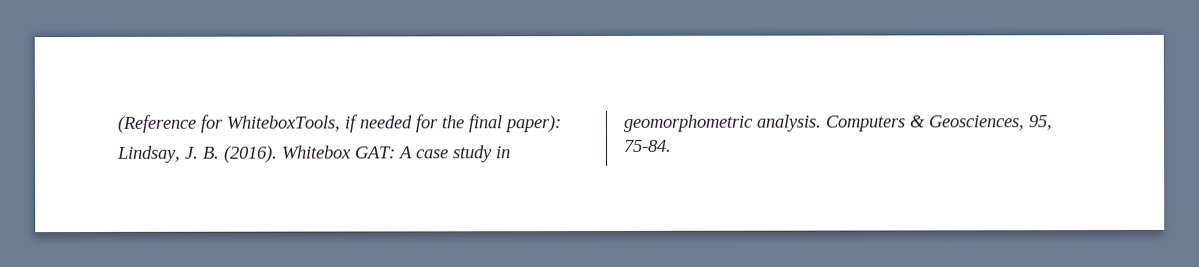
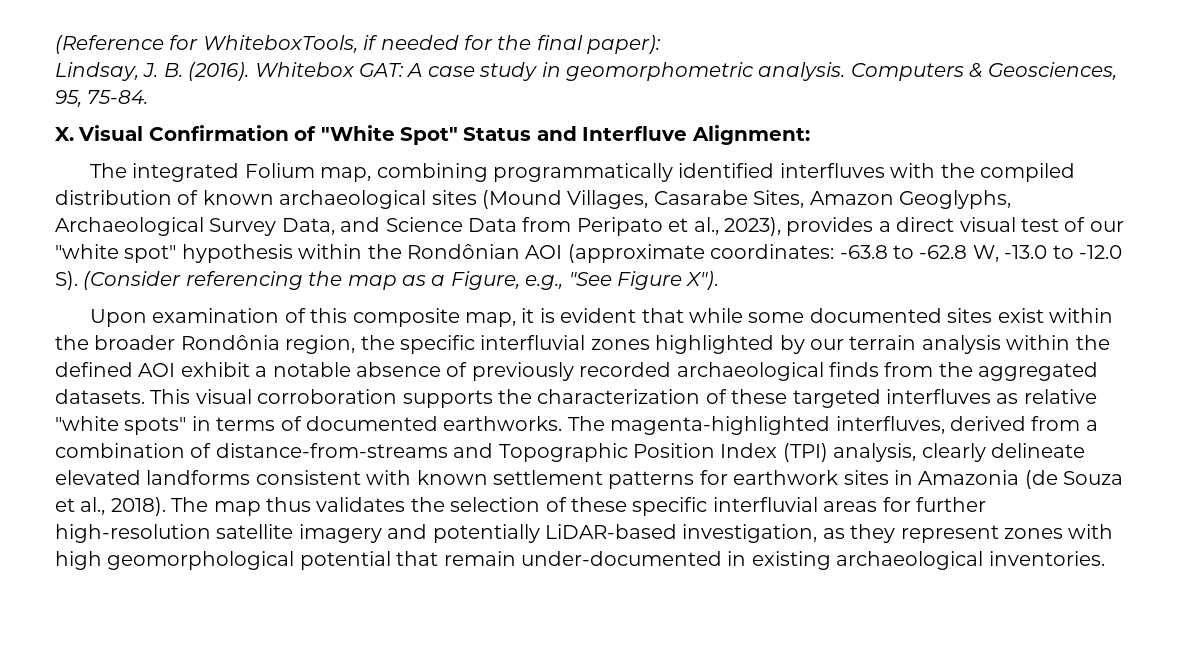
+ X. Visual Confirmation of "White Spot" Status and Interfluve Alignment:
+ The integrated Folium map, combining programmatically identified interfluves with the compiled distribution of known archaeological sites (Mound Villages, Casarabe Sites, Amazon Geoglyphs, Archaeological Survey Data, and Science Data from Peripato et al., 2023), provides a direct visual test of our "white spot" hypothesis within the Rondônian AOI (approximate coordinates: -63.8 to -62.8 W, -13.0 to -12.0 S). (Consider referencing the map as a Figure, e.g., "See Figure X").
+ Upon examination of this composite map, it is evident that while some documented sites exist within the broader Rondônia region, the specific interfluvial zones highlighted by our terrain analysis within the defined AOI exhibit a notable absence of previously recorded archaeological finds from the aggregated datasets. This visual corroboration supports the characterization of these targeted interfluves as relative "white spots" in terms of documented earthworks. The magenta-highlighted interfluves, derived from a combination of distance-from-streams and Topographic Position Index (TPI) analysis, clearly delineate elevated landforms consistent with known settlement patterns for earthwork sites in Amazonia (de Souza et al., 2018). The map thus validates the selection of these specific interfluvial areas for further high-resolution satellite imagery and potentially LiDAR-based investigation, as they represent zones with high geomorphological potential that remain under-documented in existing archaeological inventories.

